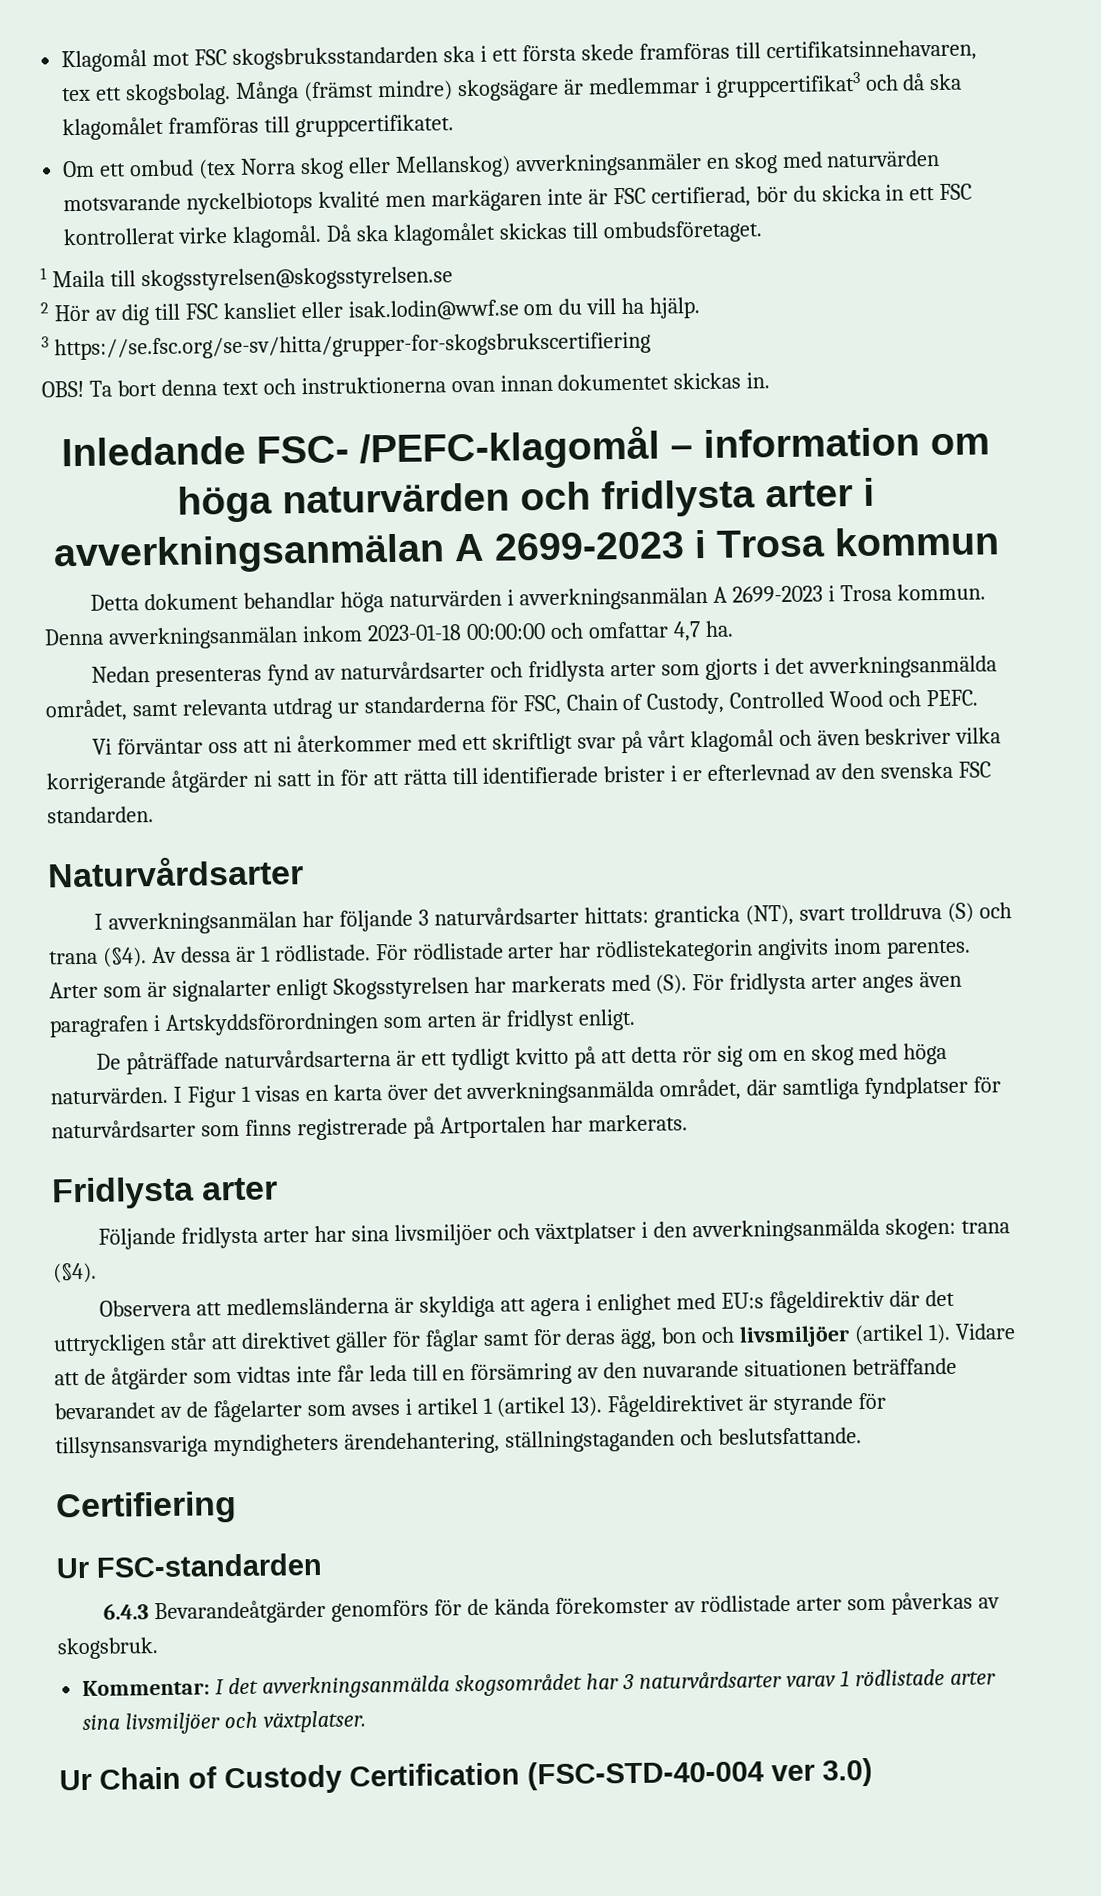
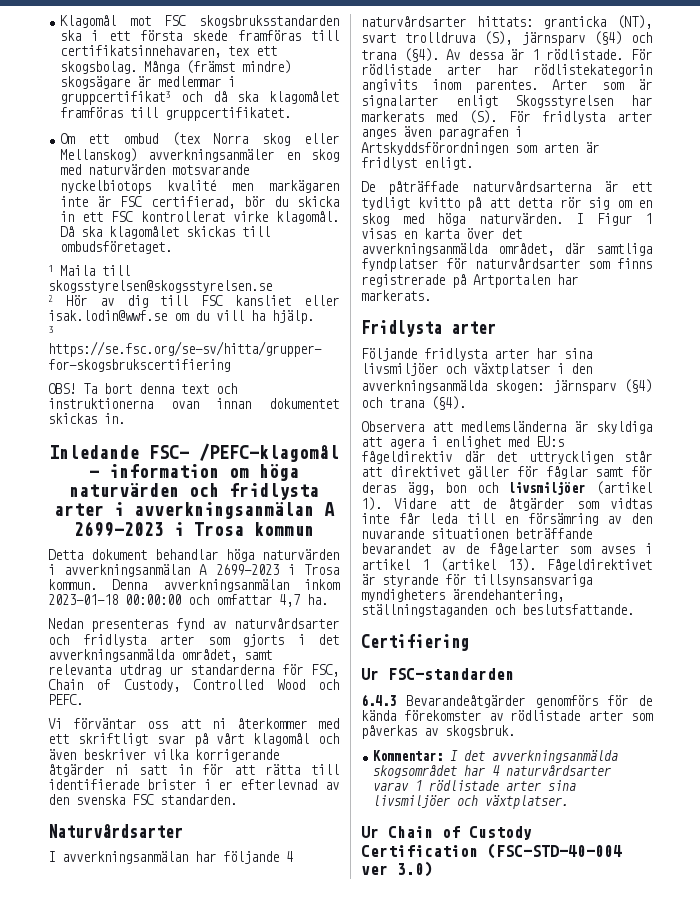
- I avverkningsanmälan har följande 3 naturvårdsarter hittats: granticka (NT), svart trolldruva (S) och trana (§4).
+ I avverkningsanmälan har följande 4 naturvårdsarter hittats: granticka (NT), svart trolldruva (S), järnsparv (§4) och trana (§4).
- Följande fridlysta arter har sina livsmiljöer och växtplatser i den avverkningsanmälda skogen: trana (§4).
+ Följande fridlysta arter har sina livsmiljöer och växtplatser i den avverkningsanmälda skogen: järnsparv (§4) och trana (§4).
- Kommentar: I det avverkningsanmälda skogsområdet har 3 naturvårdsarter varav 1 rödlistade arter sina livsmiljöer och växtplatser.
+ Kommentar: I det avverkningsanmälda skogsområdet har 4 naturvårdsarter varav 1 rödlistade arter sina livsmiljöer och växtplatser.

